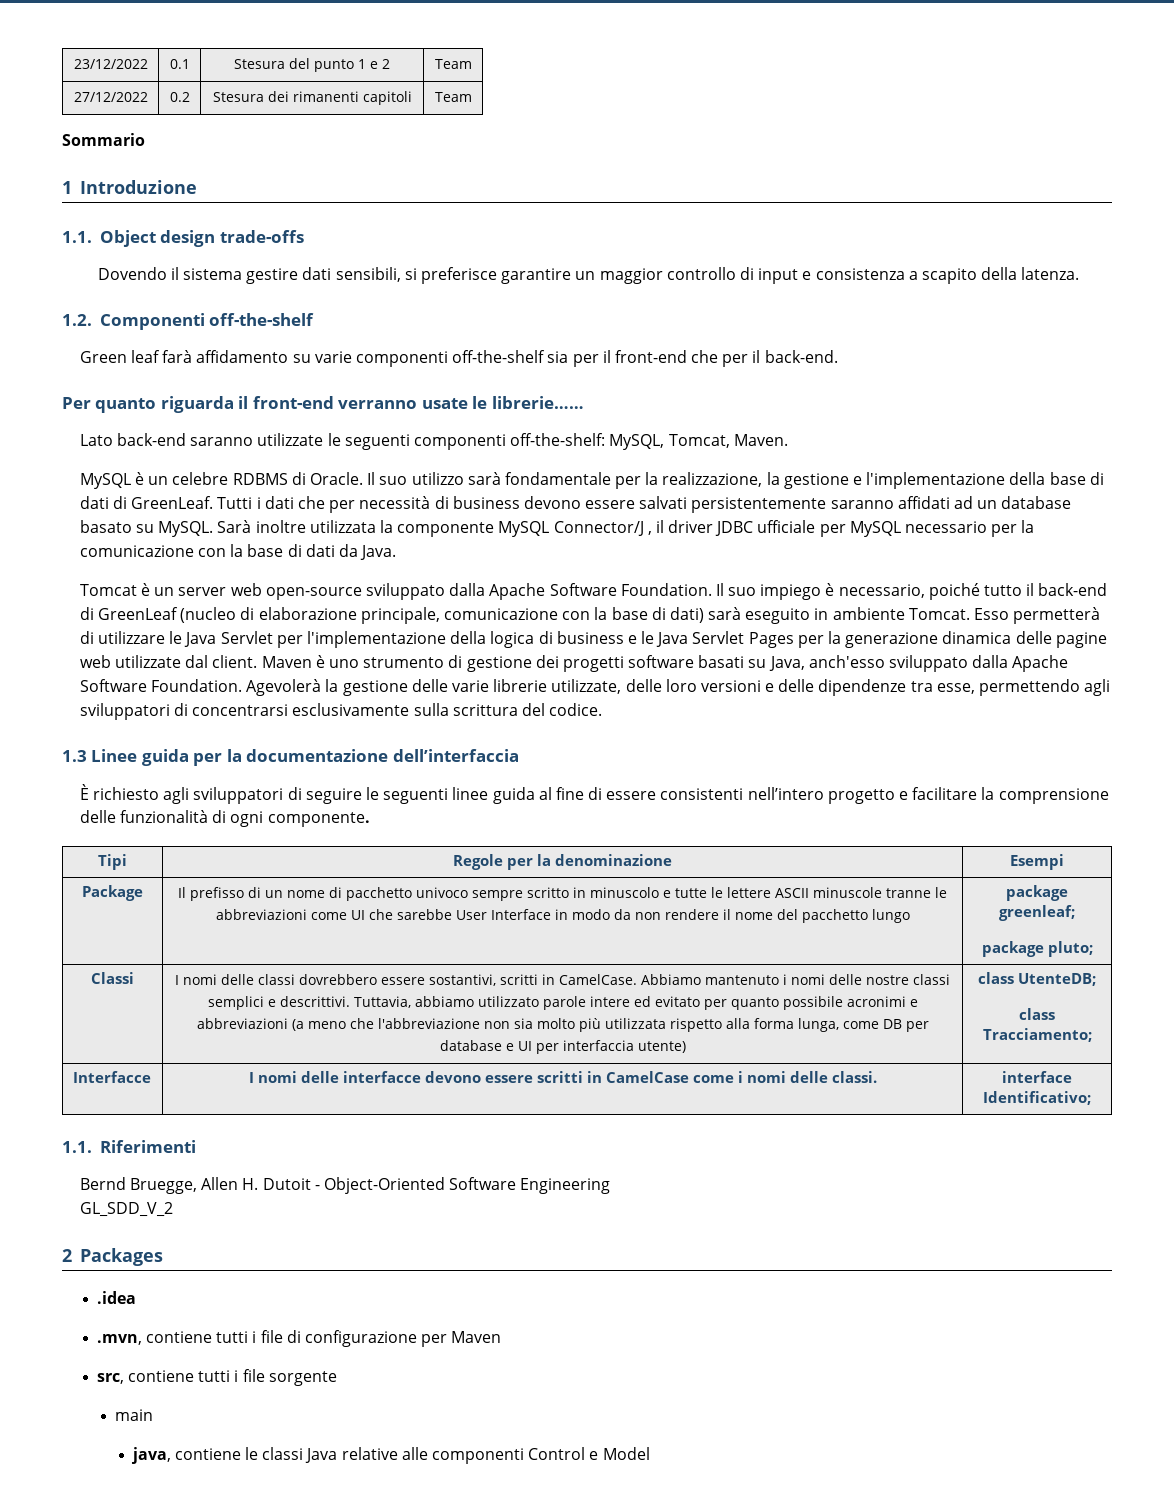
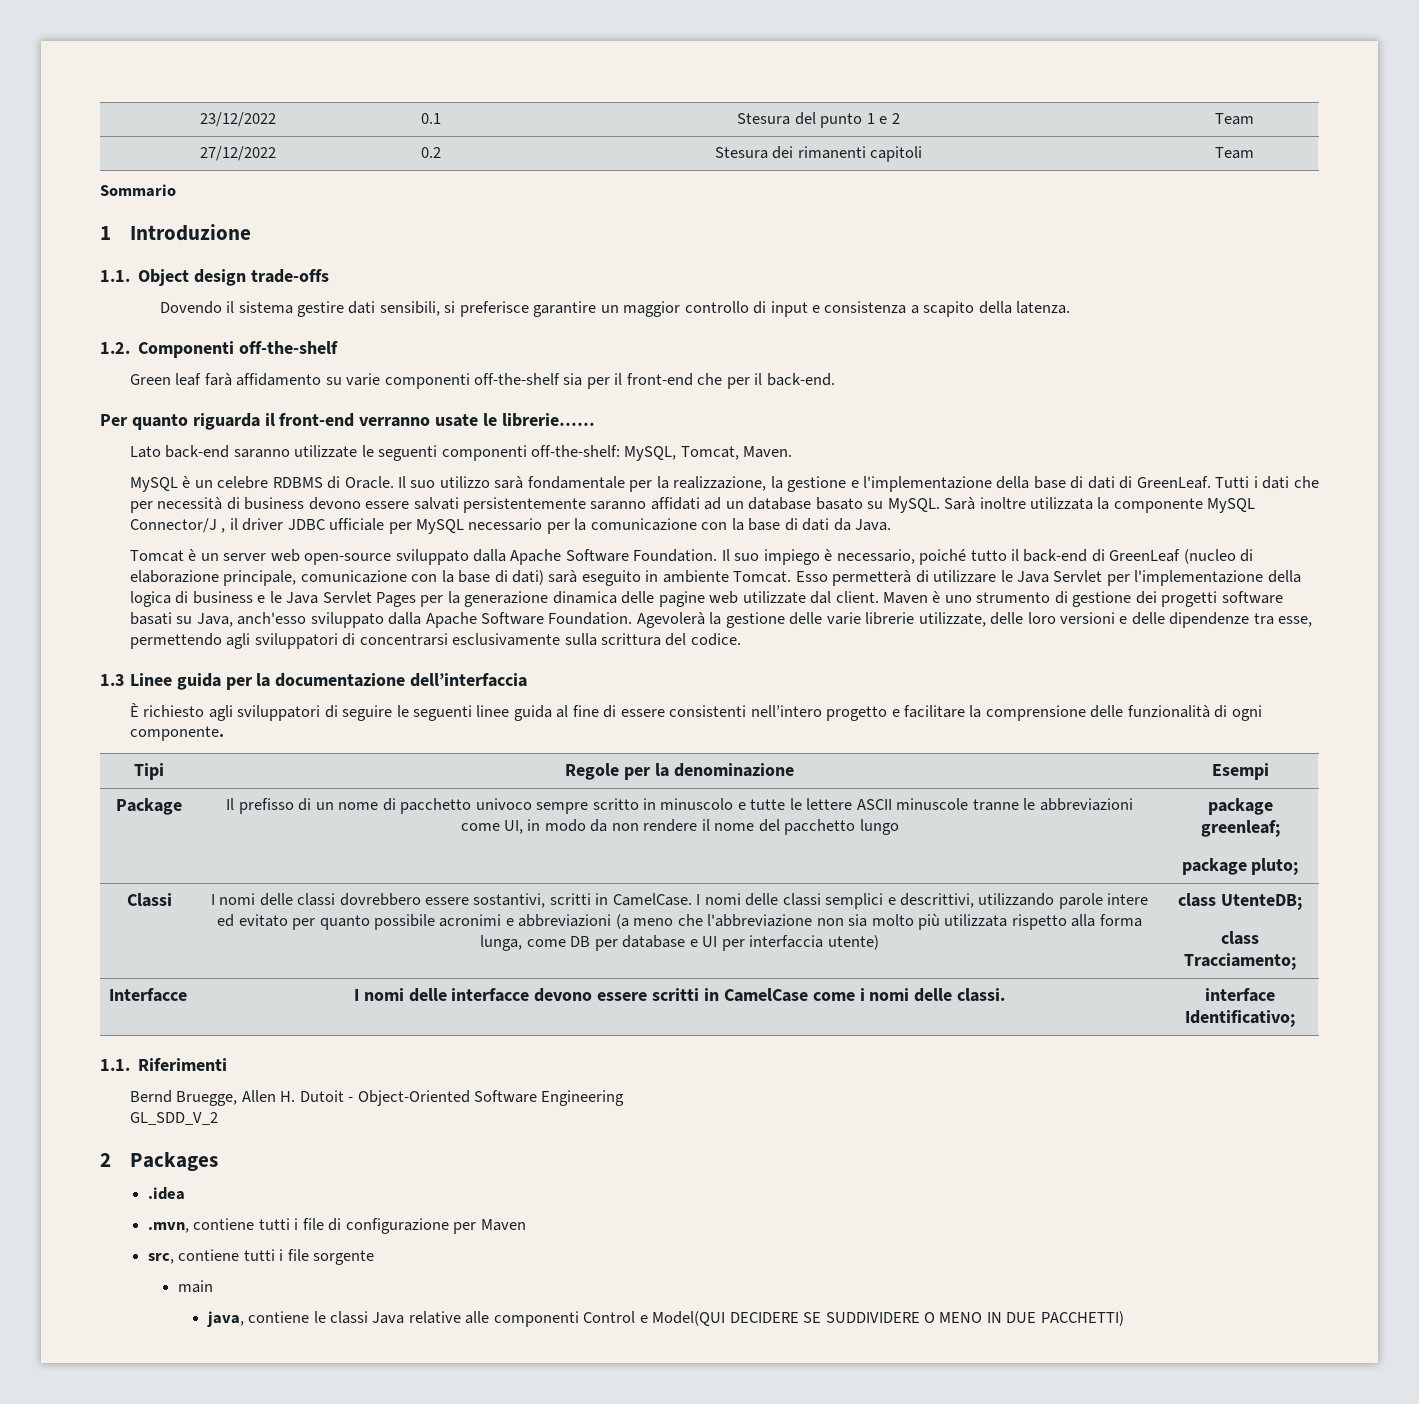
- Il prefisso di un nome di pacchetto univoco sempre scritto in minuscolo e tutte le lettere ASCII minuscole tranne le abbreviazioni come UI che sarebbe User Interface in modo da non rendere il nome del pacchetto lungo
+ Il prefisso di un nome di pacchetto univoco sempre scritto in minuscolo e tutte le lettere ASCII minuscole tranne le abbreviazioni come UI, in modo da non rendere il nome del pacchetto lungo
- Abbiamo mantenuto i nomi delle nostre classi semplici e descrittivi. Tuttavia, abbiamo utilizzato parole intere ed evitato per quanto possibile acronimi e abbreviazioni (a meno che l'abbreviazione non sia molto più utilizzata rispetto alla forma lunga, come DB per database e UI per interfaccia utente)
+ I nomi delle classi semplici e descrittivi, utilizzando parole intere ed evitato per quanto possibile acronimi e abbreviazioni (a meno che l'abbreviazione non sia molto più utilizzata rispetto alla forma lunga, come DB per database e UI per interfaccia utente)
- java, contiene le classi Java relative alle componenti Control e Model
+ java, contiene le classi Java relative alle componenti Control e Model(QUI DECIDERE SE SUDDIVIDERE O MENO IN DUE PACCHETTI)

